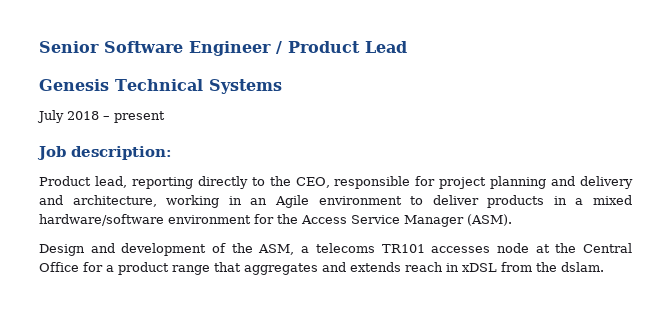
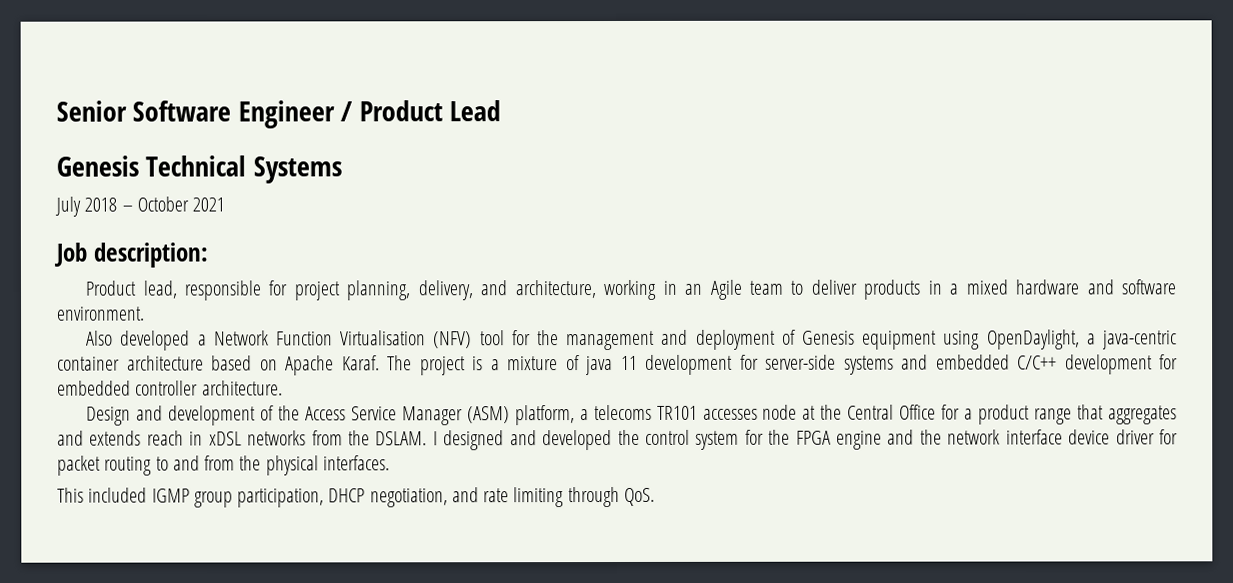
- July 2018 – present
+ July 2018 – October 2021
- Product lead, reporting directly to the CEO, responsible for project planning and delivery and architecture, working in an Agile environment to deliver products in a mixed hardware/software environment for the Access Service Manager (ASM).
+ Product lead, responsible for project planning, delivery, and architecture, working in an Agile team to deliver products in a mixed hardware and software environment.
+ Also developed a Network Function Virtualisation (NFV) tool for the management and deployment of Genesis equipment using OpenDaylight, a java-centric container architecture based on Apache Karaf. The project is a mixture of java 11 development for server-side systems and embedded C/C++ development for embedded controller architecture.
- Design and development of the ASM, a telecoms TR101 accesses node at the Central Office for a product range that aggregates and extends reach in xDSL from the dslam.
+ Design and development of the Access Service Manager (ASM) platform, a telecoms TR101 accesses node at the Central Office for a product range that aggregates and extends reach in xDSL networks from the DSLAM. I designed and developed the control system for the FPGA engine and the network interface device driver for packet routing to and from the physical interfaces.
+ This included IGMP group participation, DHCP negotiation, and rate limiting through QoS.

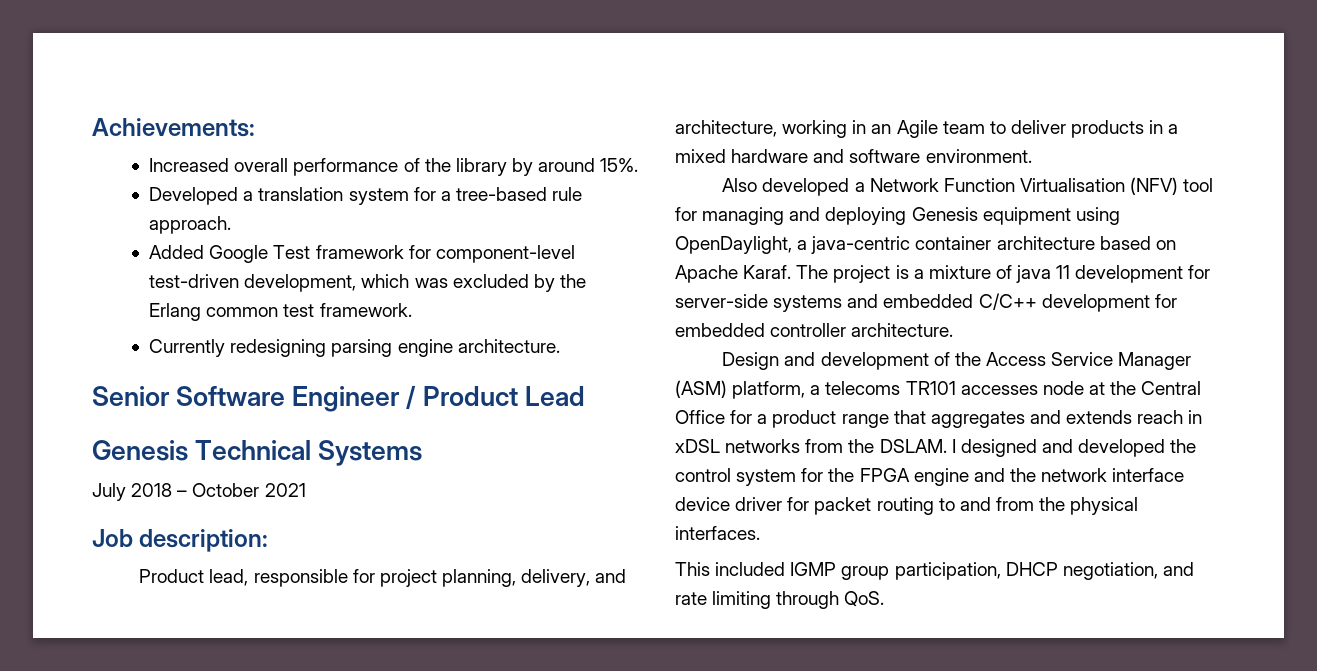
+ Achievements:
+ Increased overall performance of the library by around 15%.
+ Developed a translation system for a tree-based rule approach.
+ Added Google Test framework for component-level test-driven development, which was excluded by the Erlang common test framework.
+ Currently redesigning parsing engine architecture.
- Also developed a Network Function Virtualisation (NFV) tool for the management and deployment of Genesis equipment using OpenDaylight, a java-centric container architecture based on Apache Karaf.
+ Also developed a Network Function Virtualisation (NFV) tool for managing and deploying Genesis equipment using OpenDaylight, a java-centric container architecture based on Apache Karaf.

